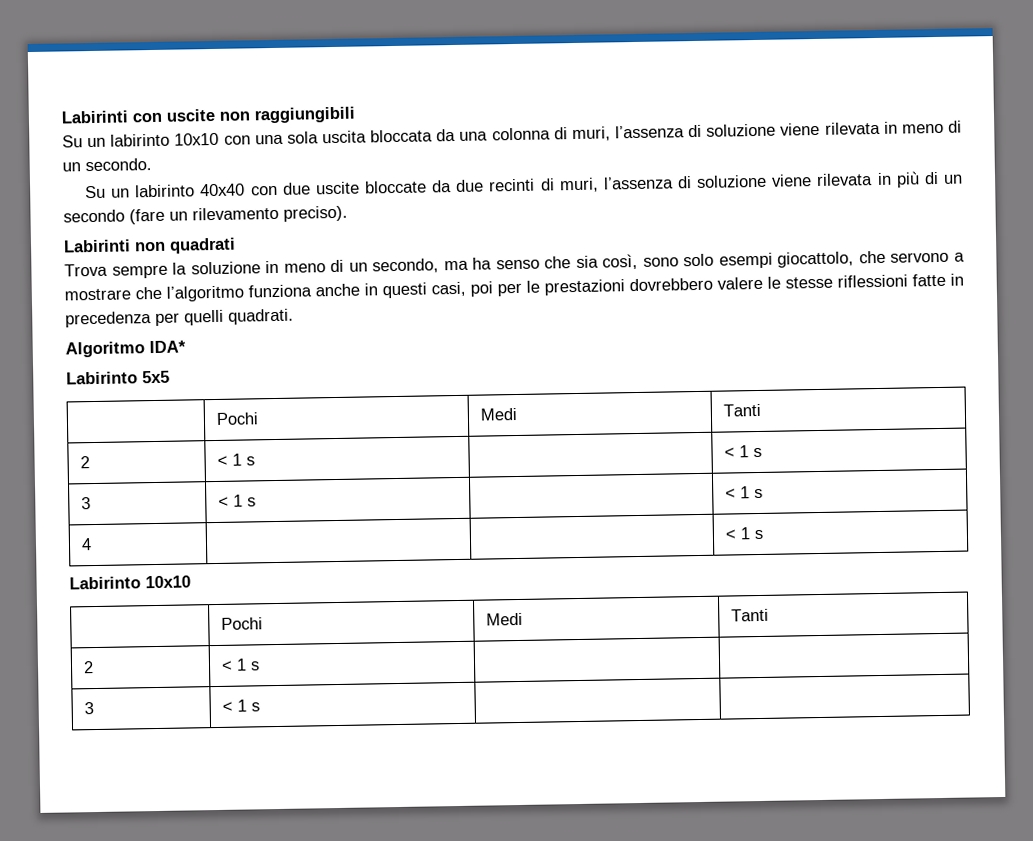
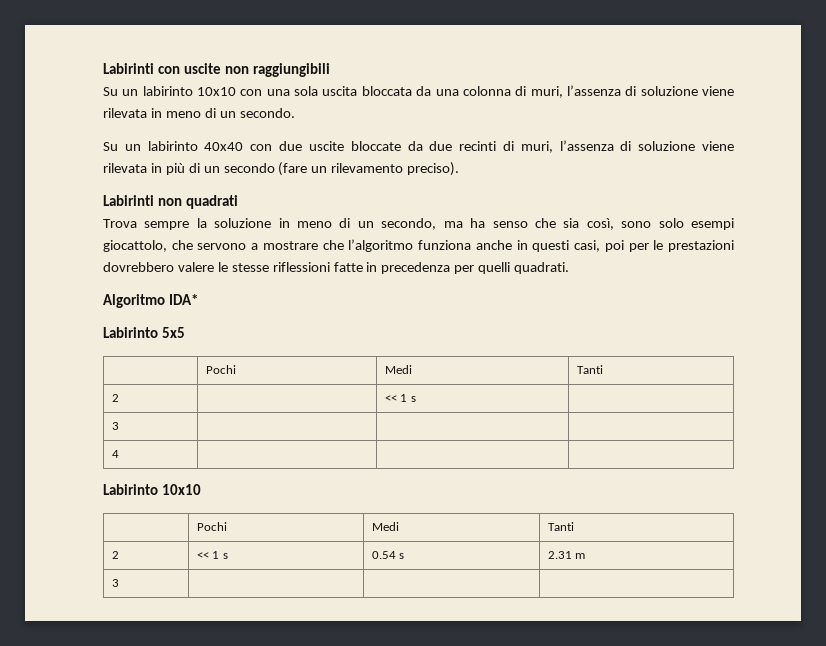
- 2 | < 1 s | | < 1 s
- 3 | < 1 s | | < 1 s
- 4 | | | < 1 s
+ 2 | | << 1 s |
+ 3 | | |
+ 4 | | |
  Labirinto 10x10
  | Pochi | Medi | Tanti
- 2 | < 1 s | |
- 3 | < 1 s | |
+ 2 | << 1 s | 0.54 s | 2.31 m
+ 3 | | |

